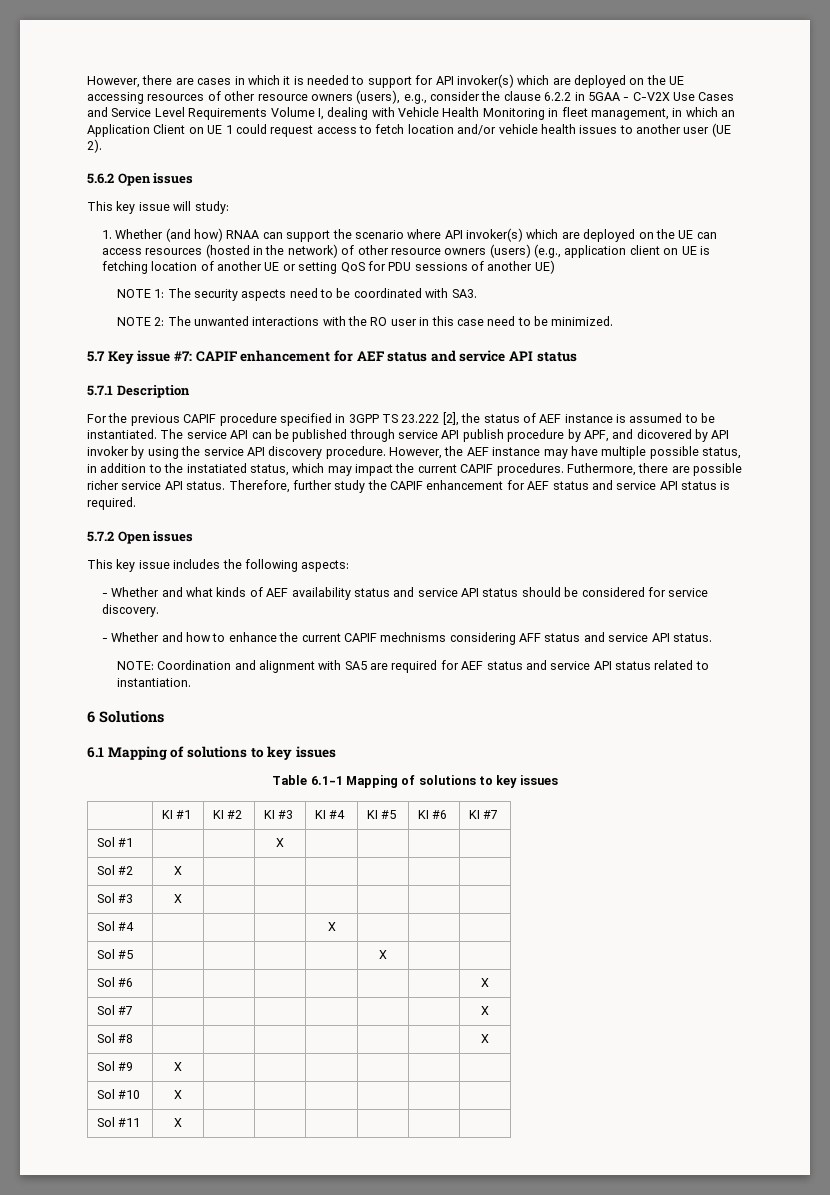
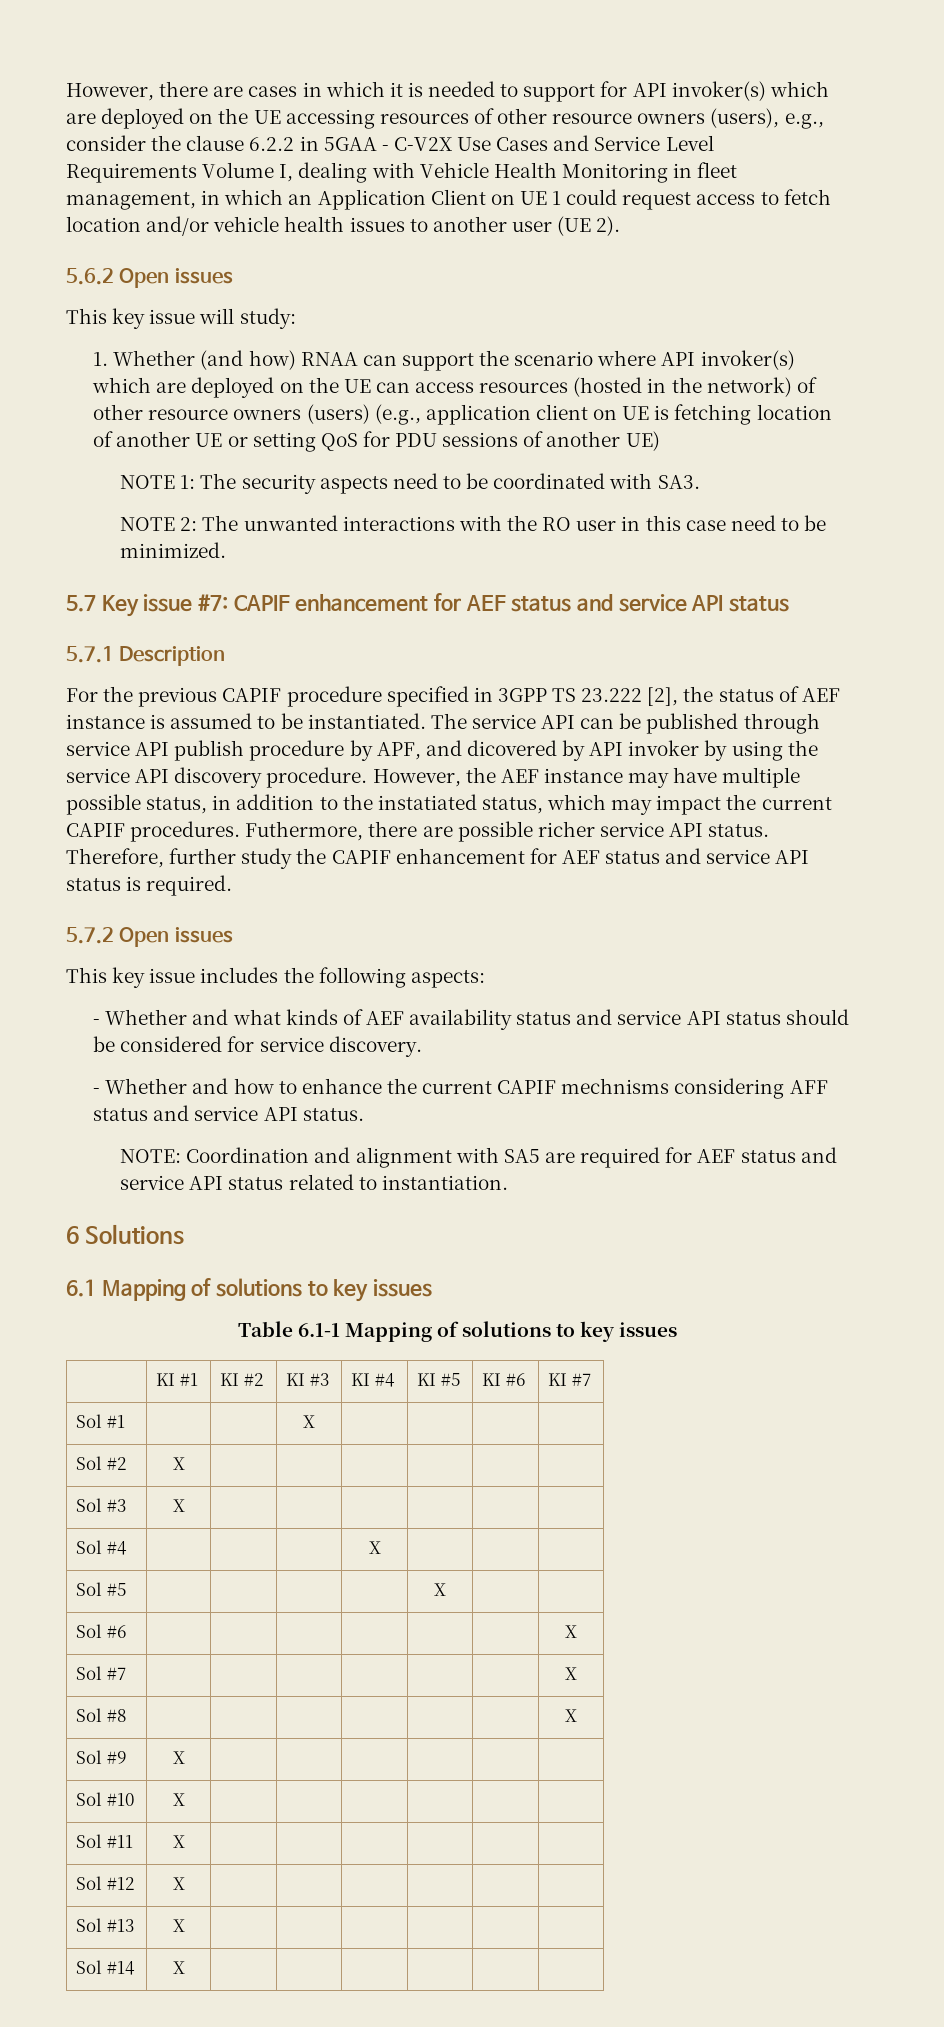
+ Sol #12 | X | | | | | |
+ Sol #13 | X | | | | | |
+ Sol #14 | X | | | | | |

